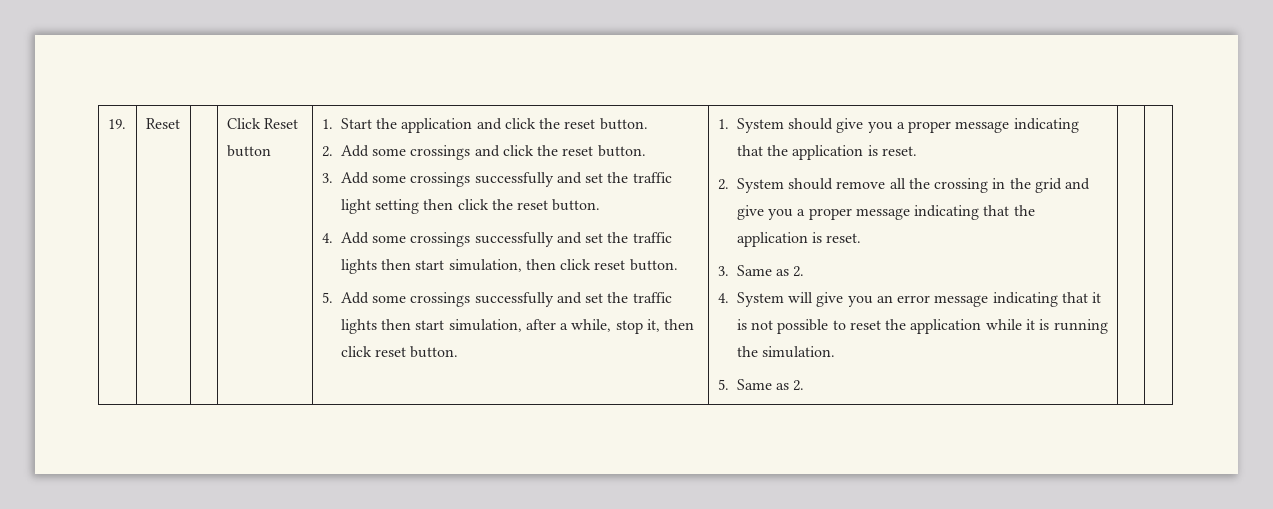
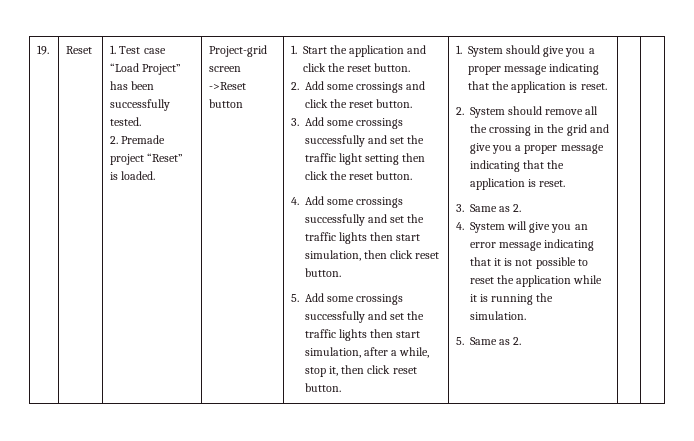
- Click Reset button
+ 1. Test case “Load Project” has been successfully tested.
+ 2. Premade project “Reset” is loaded. | Project-grid screen ->Reset button

